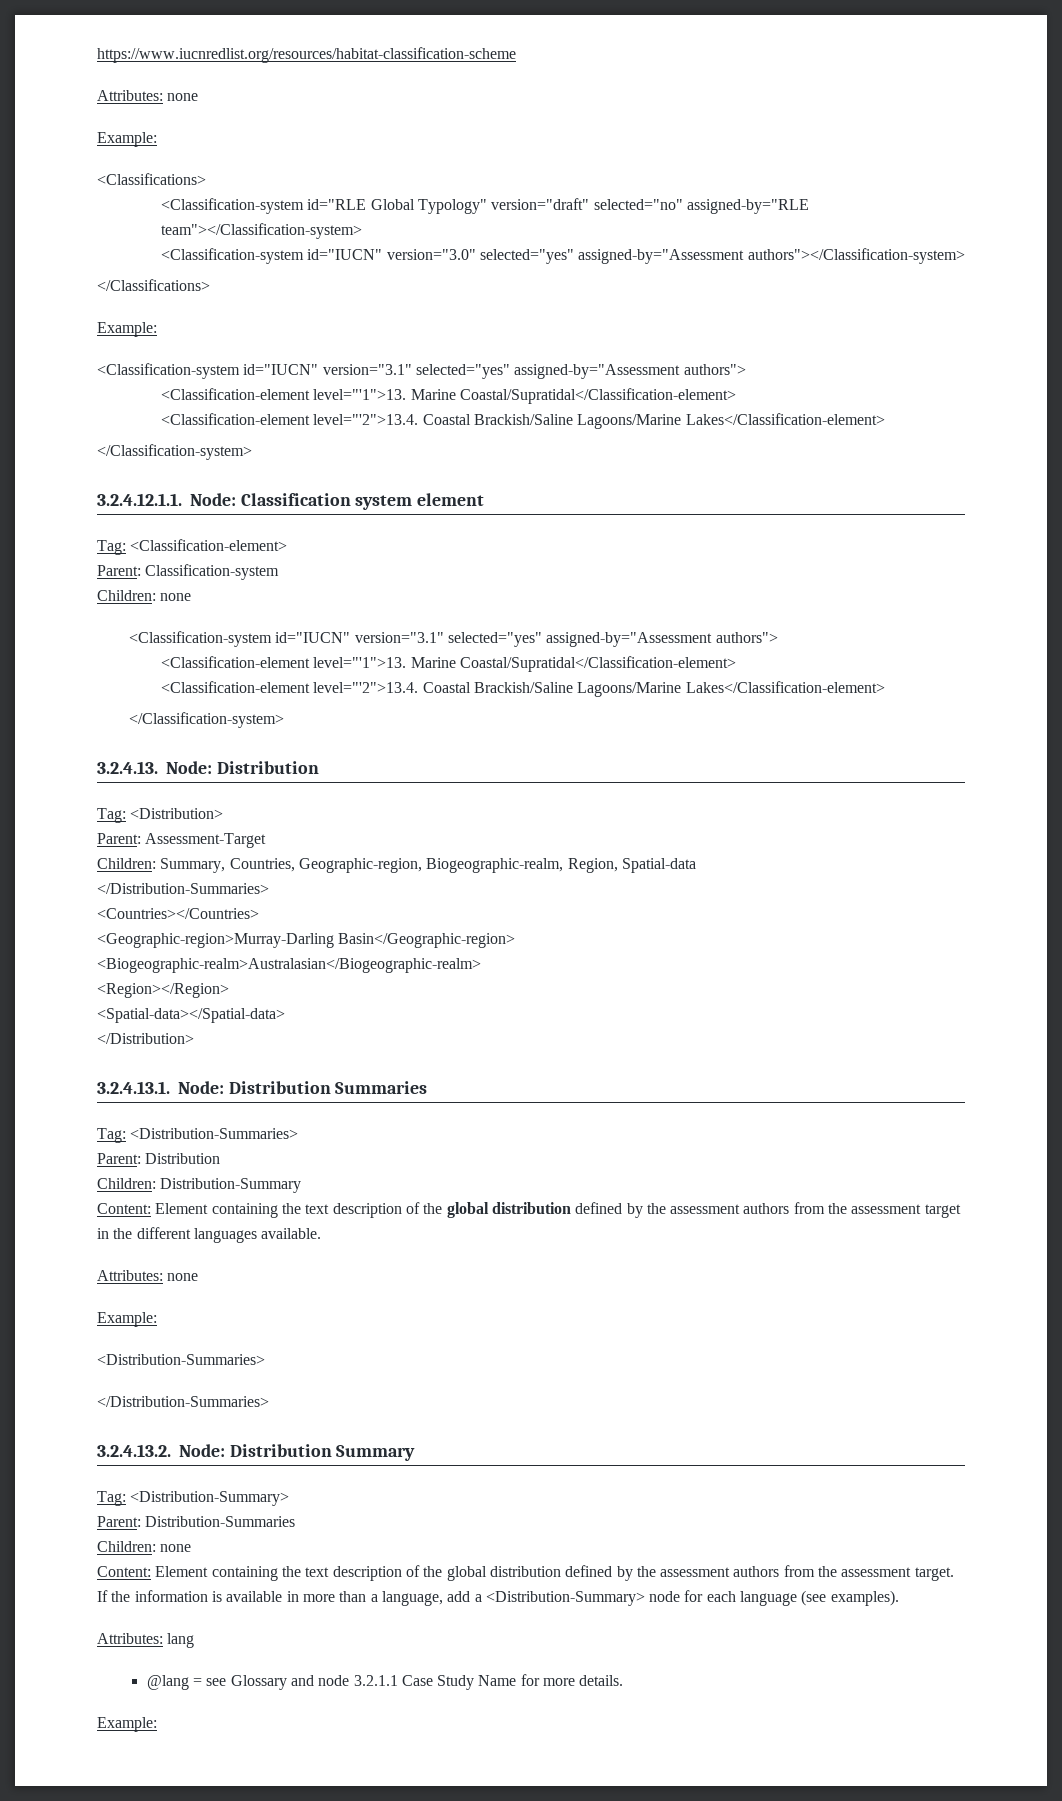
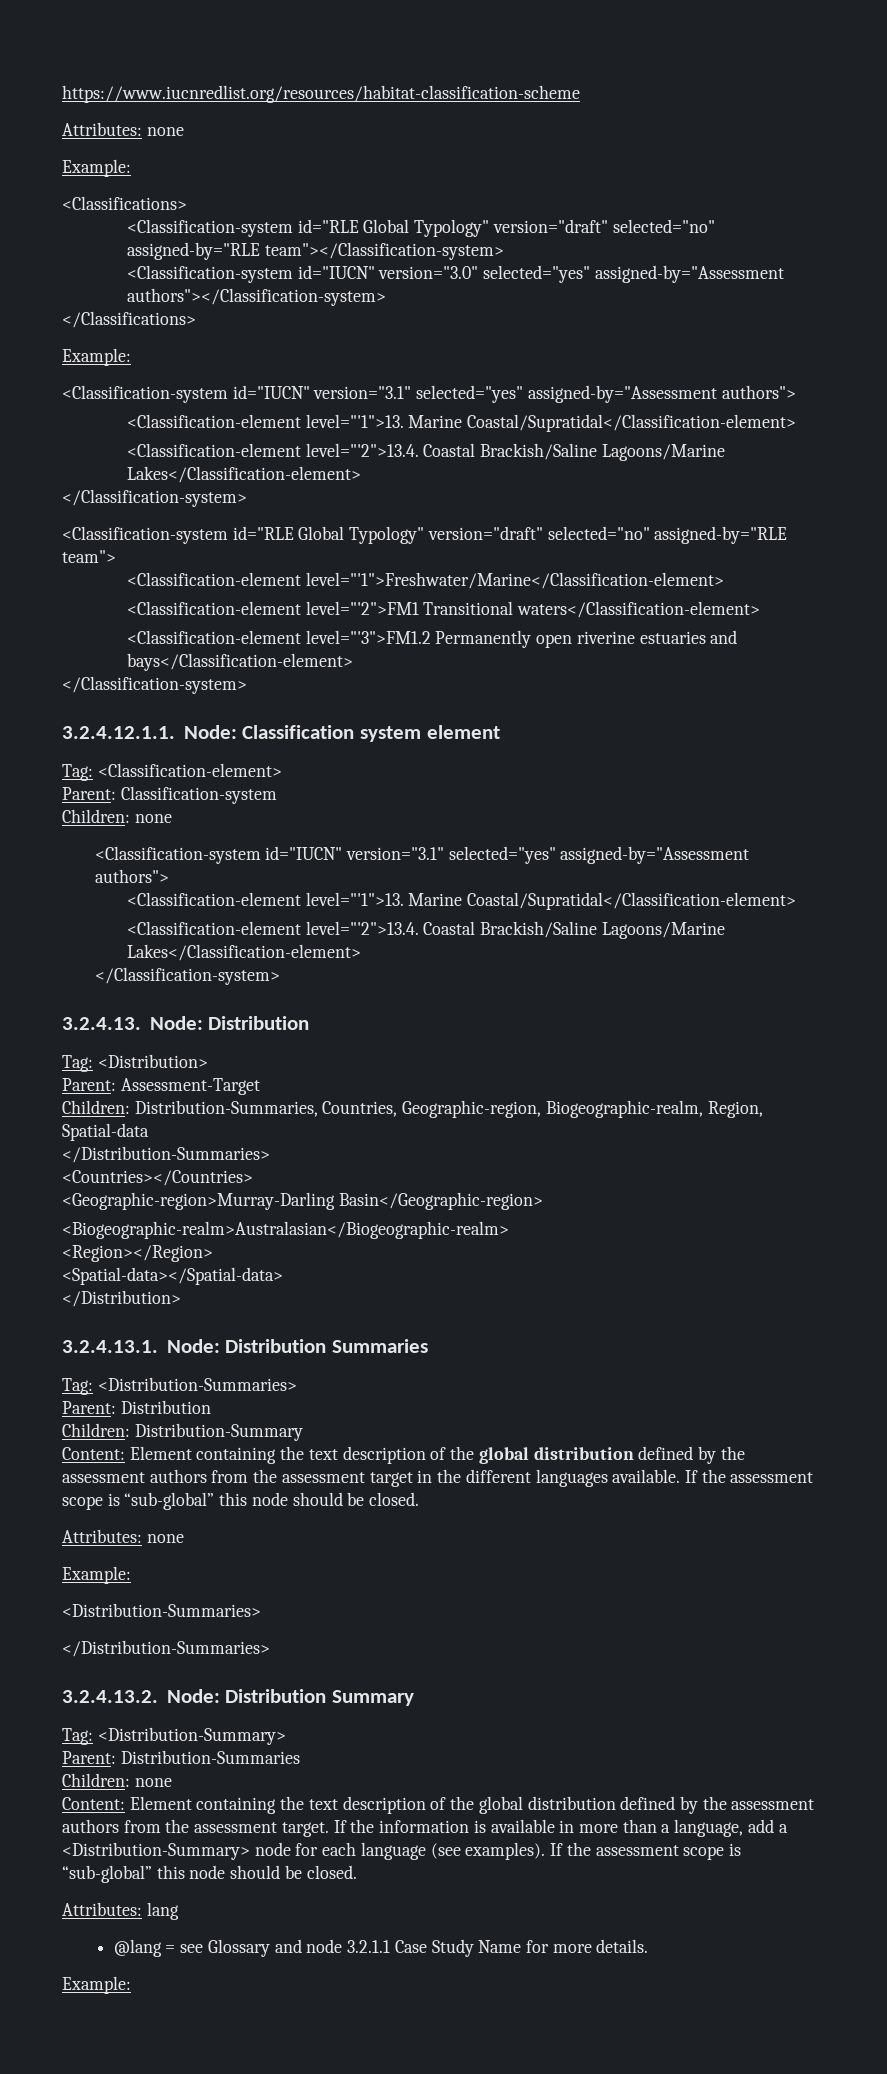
+ <Classification-system id="RLE Global Typology" version="draft" selected="no" assigned-by="RLE team">
+ <Classification-element level="'1">Freshwater/Marine</Classification-element>
+ <Classification-element level="'2">FM1 Transitional waters</Classification-element>
+ <Classification-element level="'3">FM1.2 Permanently open riverine estuaries and bays</Classification-element>
+ </Classification-system>
- Children: Summary, Countries, Geographic-region, Biogeographic-realm, Region, Spatial-data
+ Children: Distribution-Summaries, Countries, Geographic-region, Biogeographic-realm, Region, Spatial-data
- Content: Element containing the text description of the global distribution defined by the assessment authors from the assessment target in the different languages available.
+ Content: Element containing the text description of the global distribution defined by the assessment authors from the assessment target in the different languages available. If the assessment scope is “sub-global” this node should be closed.
- If the information is available in more than a language, add a <Distribution-Summary> node for each language (see examples).
+ If the information is available in more than a language, add a <Distribution-Summary> node for each language (see examples). If the assessment scope is “sub-global” this node should be closed.

